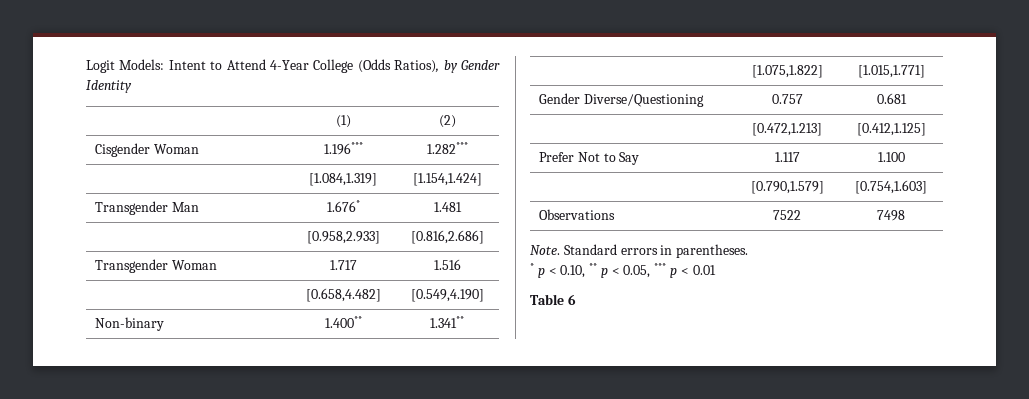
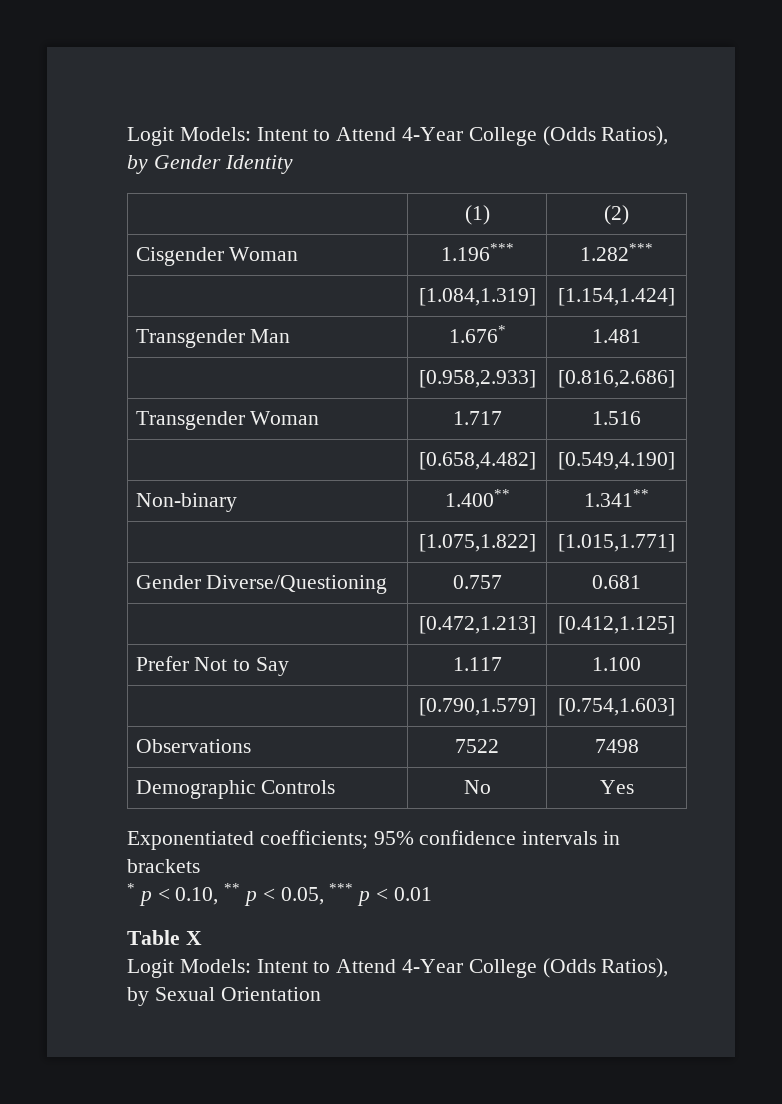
- Note. Standard errors in parentheses.
+ Demographic Controls | No | Yes
+ Exponentiated coefficients; 95% confidence intervals in brackets
- Table 6
+ Table X
+ Logit Models: Intent to Attend 4-Year College (Odds Ratios), by Sexual Orientation

